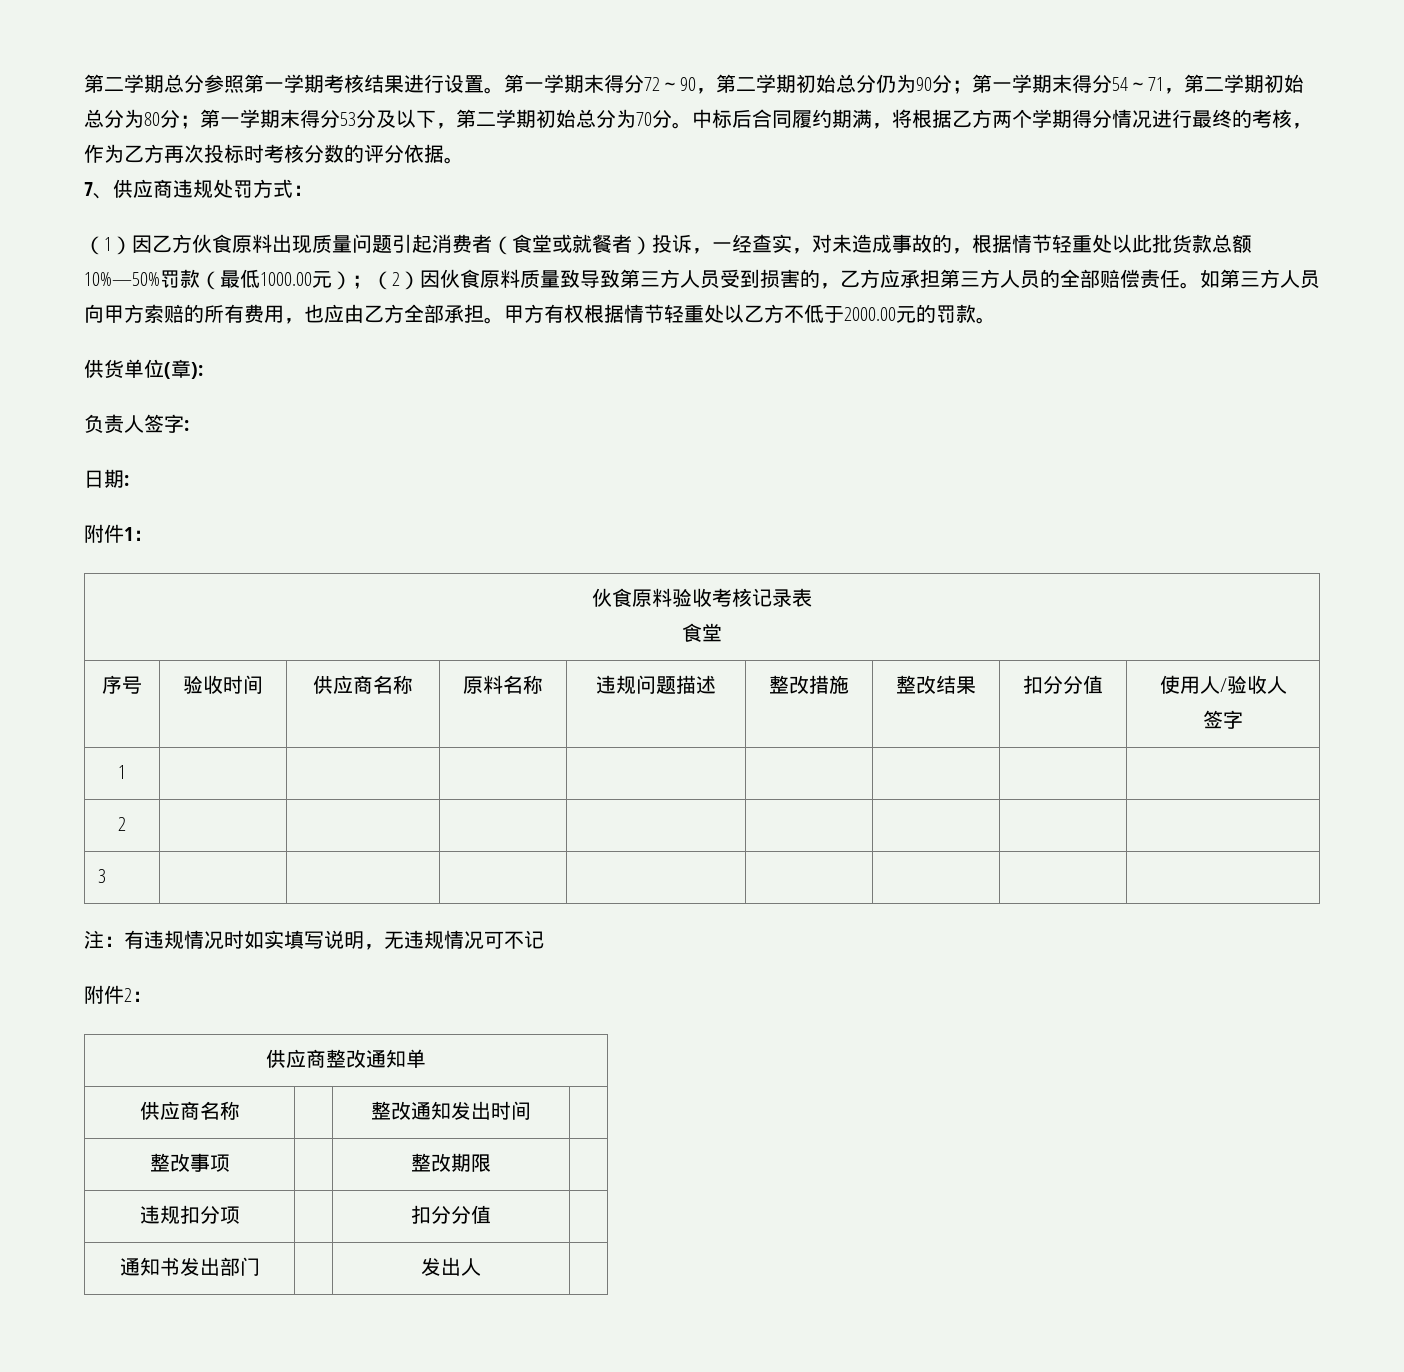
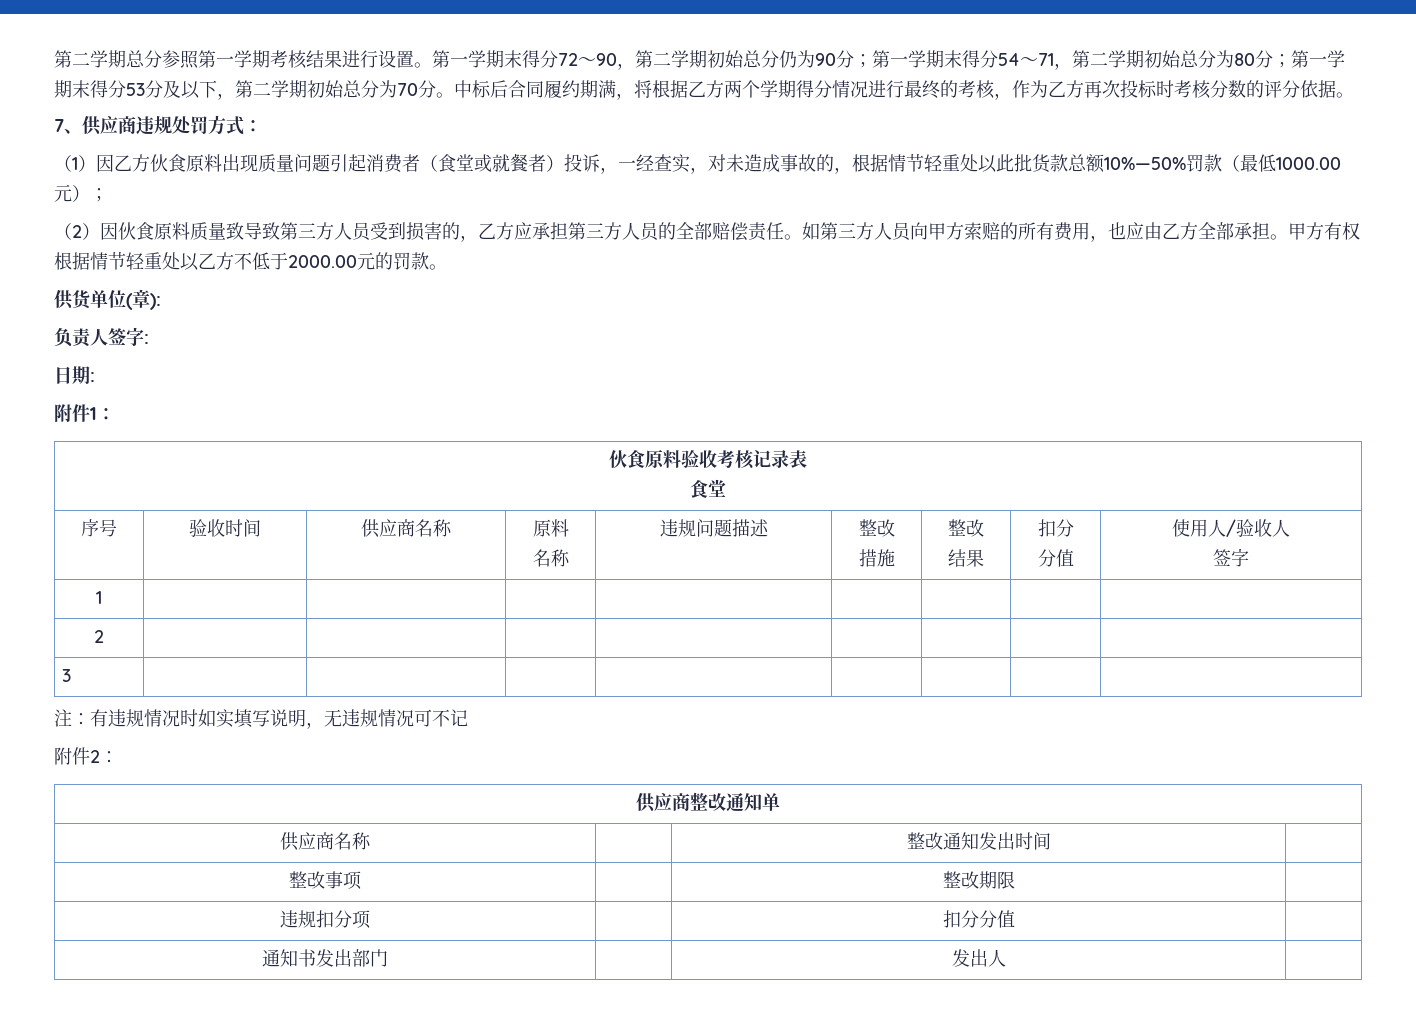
- （1）因乙方伙食原料出现质量问题引起消费者（食堂或就餐者）投诉，一经查实，对未造成事故的，根据情节轻重处以此批货款总额10%—50%罚款（最低1000.00元）；（2）因伙食原料质量致导致第三方人员受到损害的，乙方应承担第三方人员的全部赔偿责任。
+ （1）因乙方伙食原料出现质量问题引起消费者（食堂或就餐者）投诉，一经查实，对未造成事故的，根据情节轻重处以此批货款总额10%—50%罚款（最低1000.00元）；
+ （2）因伙食原料质量致导致第三方人员受到损害的，乙方应承担第三方人员的全部赔偿责任。
- 序号 | 验收时间 | 供应商名称 | 原料名称 | 违规问题描述 | 整改措施 | 整改结果 | 扣分分值 | 使用人/验收人
+ 序号 | 验收时间 | 供应商名称 | 原料
+ 名称 | 违规问题描述 | 整改
+ 措施 | 整改
+ 结果 | 扣分
+ 分值 | 使用人/验收人

